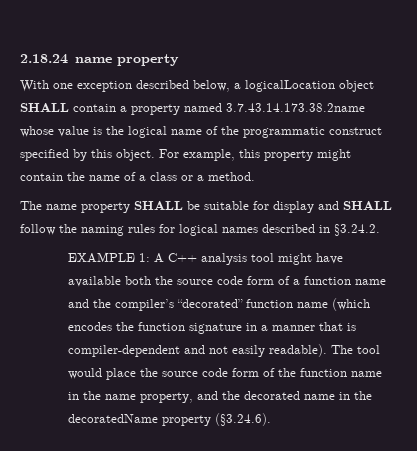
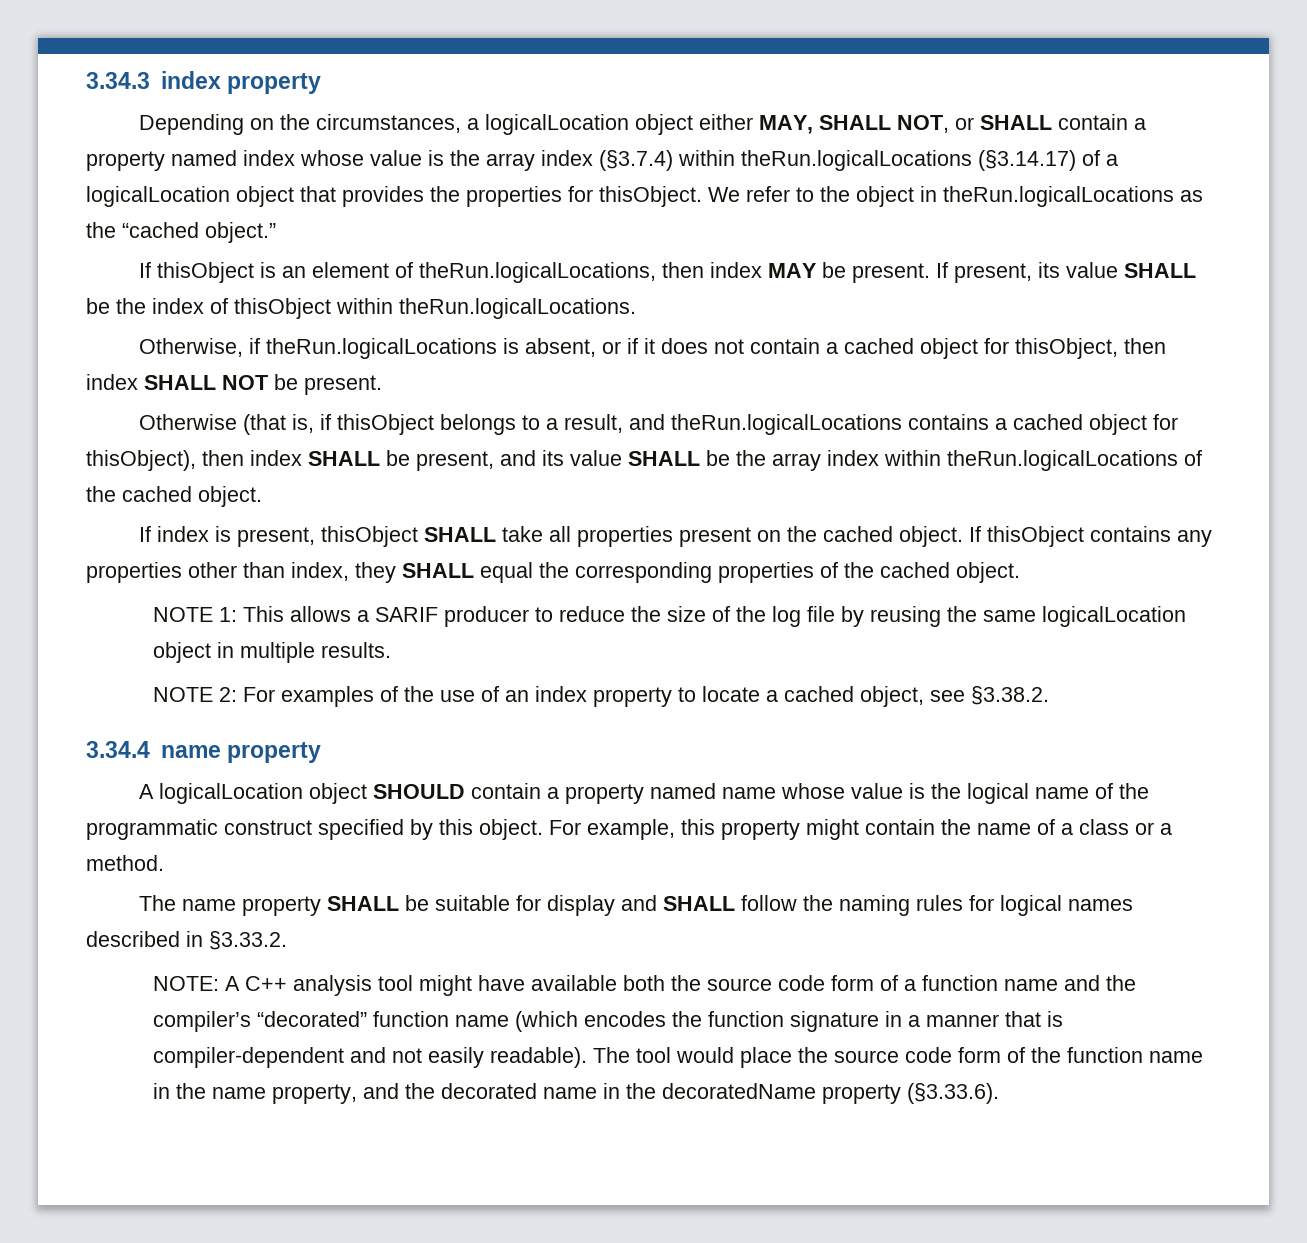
- 2.18.24 name property
- With one exception described below, a logicalLocation object SHALL contain a property named 3.7.43.14.173.38.2name whose value is the logical name of the programmatic construct specified by this object.
+ 3.34.3 index property
+ Depending on the circumstances, a logicalLocation object either MAY, SHALL NOT, or SHALL contain a property named index whose value is the array index (§3.7.4) within theRun.logicalLocations (§3.14.17) of a logicalLocation object that provides the properties for thisObject. We refer to the object in theRun.logicalLocations as the “cached object.”
+ If thisObject is an element of theRun.logicalLocations, then index MAY be present. If present, its value SHALL be the index of thisObject within theRun.logicalLocations.
+ Otherwise, if theRun.logicalLocations is absent, or if it does not contain a cached object for thisObject, then index SHALL NOT be present.
+ Otherwise (that is, if thisObject belongs to a result, and theRun.logicalLocations contains a cached object for thisObject), then index SHALL be present, and its value SHALL be the array index within theRun.logicalLocations of the cached object.
+ If index is present, thisObject SHALL take all properties present on the cached object. If thisObject contains any properties other than index, they SHALL equal the corresponding properties of the cached object.
+ NOTE 1: This allows a SARIF producer to reduce the size of the log file by reusing the same logicalLocation object in multiple results.
+ NOTE 2: For examples of the use of an index property to locate a cached object, see §3.38.2.
+ 3.34.4 name property
+ A logicalLocation object SHOULD contain a property named name whose value is the logical name of the programmatic construct specified by this object.
- The name property SHALL be suitable for display and SHALL follow the naming rules for logical names described in §3.24.2.
- EXAMPLE 1: A C++ analysis tool might have available both the source code form of a function name and the compiler’s “decorated” function name (which encodes the function signature in a manner that is compiler-dependent and not easily readable).
+ The name property SHALL be suitable for display and SHALL follow the naming rules for logical names described in §3.33.2.
+ NOTE: A C++ analysis tool might have available both the source code form of a function name and the compiler’s “decorated” function name (which encodes the function signature in a manner that is compiler-dependent and not easily readable).
- The tool would place the source code form of the function name in the name property, and the decorated name in the decoratedName property (§3.24.6).
+ The tool would place the source code form of the function name in the name property, and the decorated name in the decoratedName property (§3.33.6).

